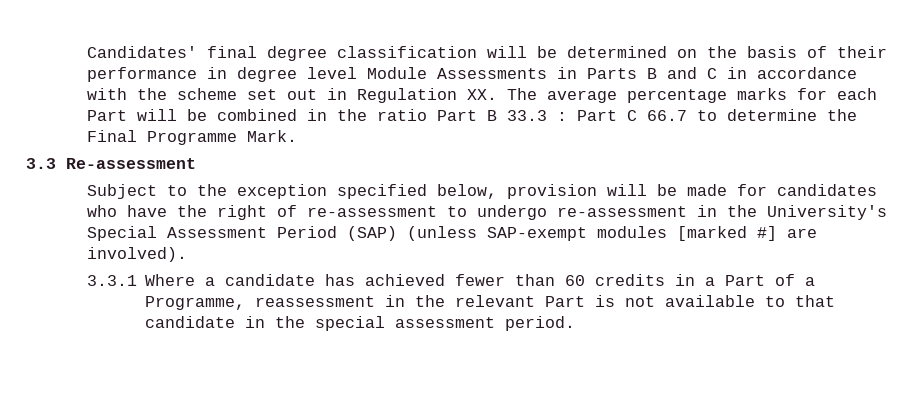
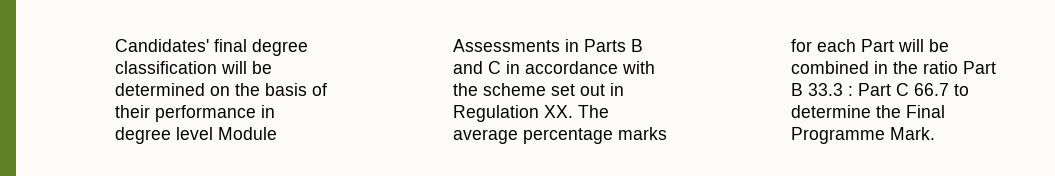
- 3.3 Re-assessment
- Subject to the exception specified below, provision will be made for candidates who have the right of re-assessment to undergo re-assessment in the University's Special Assessment Period (SAP) (unless SAP-exempt modules [marked #] are involved).
- 3.3.1 Where a candidate has achieved fewer than 60 credits in a Part of a Programme, reassessment in the relevant Part is not available to that candidate in the special assessment period.

